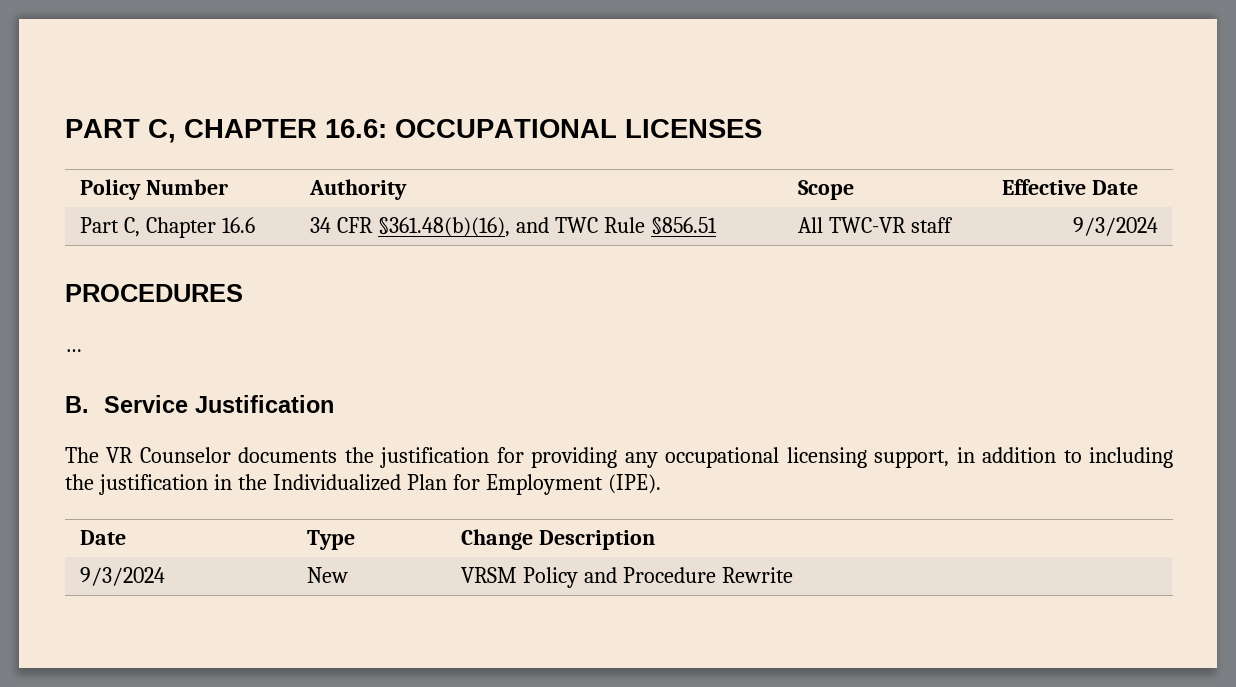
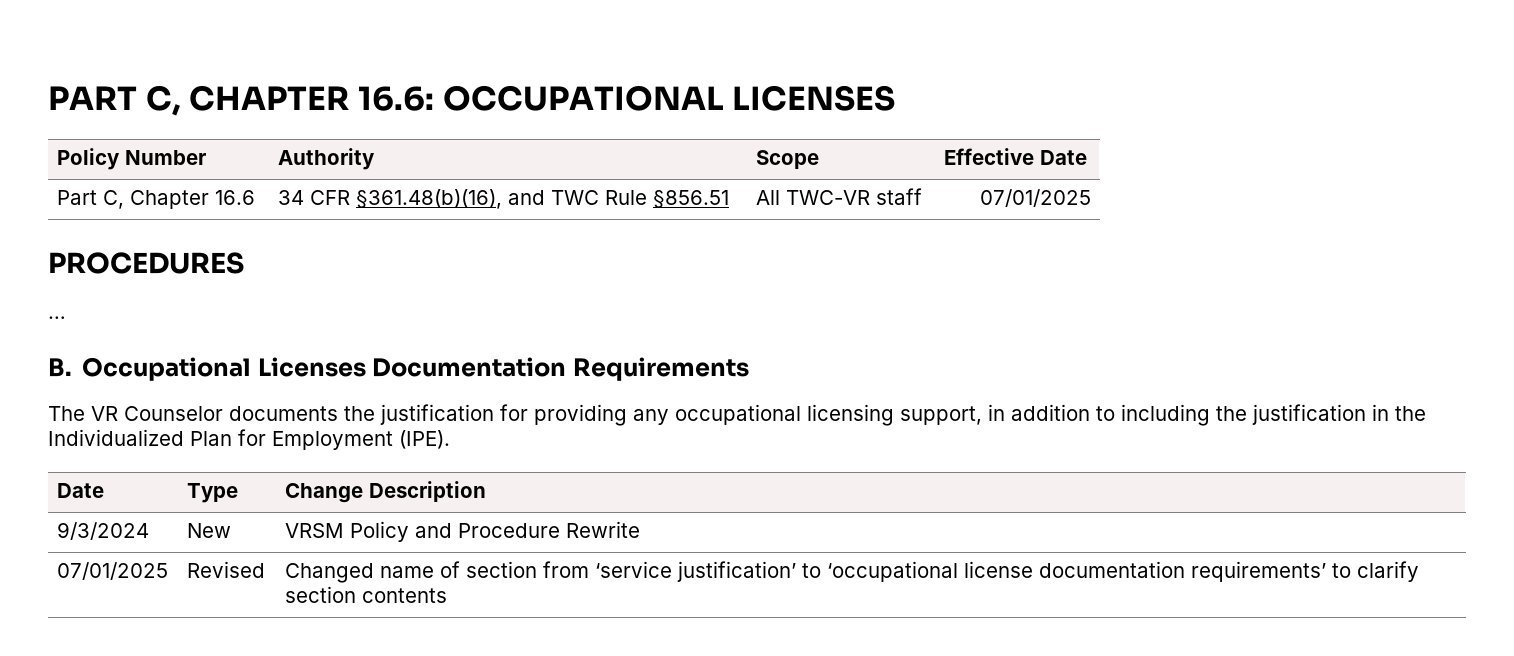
- Part C, Chapter 16.6 | 34 CFR §361.48(b)(16), and TWC Rule §856.51 | All TWC-VR staff | 9/3/2024
+ Part C, Chapter 16.6 | 34 CFR §361.48(b)(16), and TWC Rule §856.51 | All TWC-VR staff | 07/01/2025
- B. Service Justification
+ B. Occupational Licenses Documentation Requirements
+ 07/01/2025 | Revised | Changed name of section from ‘service justification’ to ‘occupational license documentation requirements’ to clarify section contents

